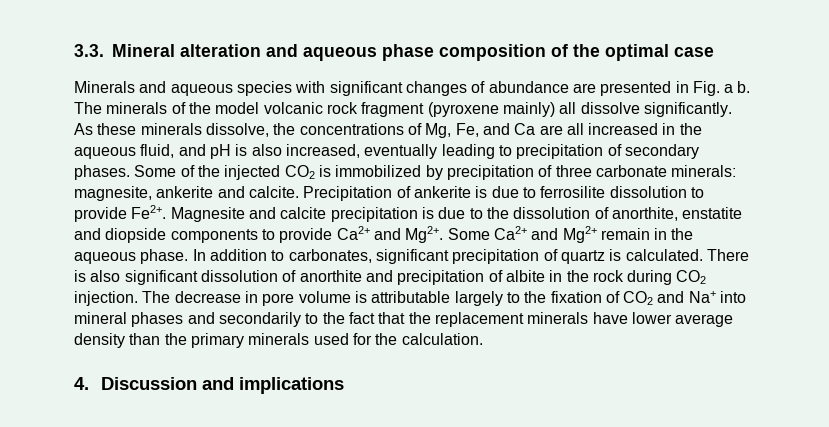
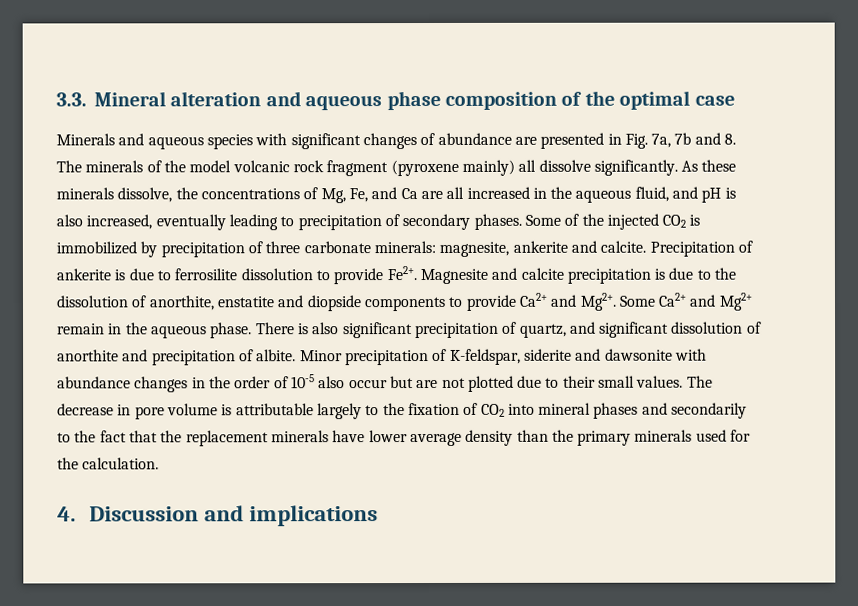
- Minerals and aqueous species with significant changes of abundance are presented in Fig. a b. The minerals of the model volcanic rock fragment (pyroxene mainly) all dissolve significantly.
+ Minerals and aqueous species with significant changes of abundance are presented in Fig. 7a, 7b and 8. The minerals of the model volcanic rock fragment (pyroxene mainly) all dissolve significantly.
- In addition to carbonates, significant precipitation of quartz is calculated. There is also significant dissolution of anorthite and precipitation of albite in the rock during CO2 injection.
+ There is also significant precipitation of quartz, and significant dissolution of anorthite and precipitation of albite. Minor precipitation of K-feldspar, siderite and dawsonite with abundance changes in the order of 10-5 also occur but are not plotted due to their small values.
- The decrease in pore volume is attributable largely to the fixation of CO2 and Na+ into mineral phases and secondarily to the fact that the replacement minerals have lower average density than the primary minerals used for the calculation.
+ The decrease in pore volume is attributable largely to the fixation of CO2 into mineral phases and secondarily to the fact that the replacement minerals have lower average density than the primary minerals used for the calculation.

